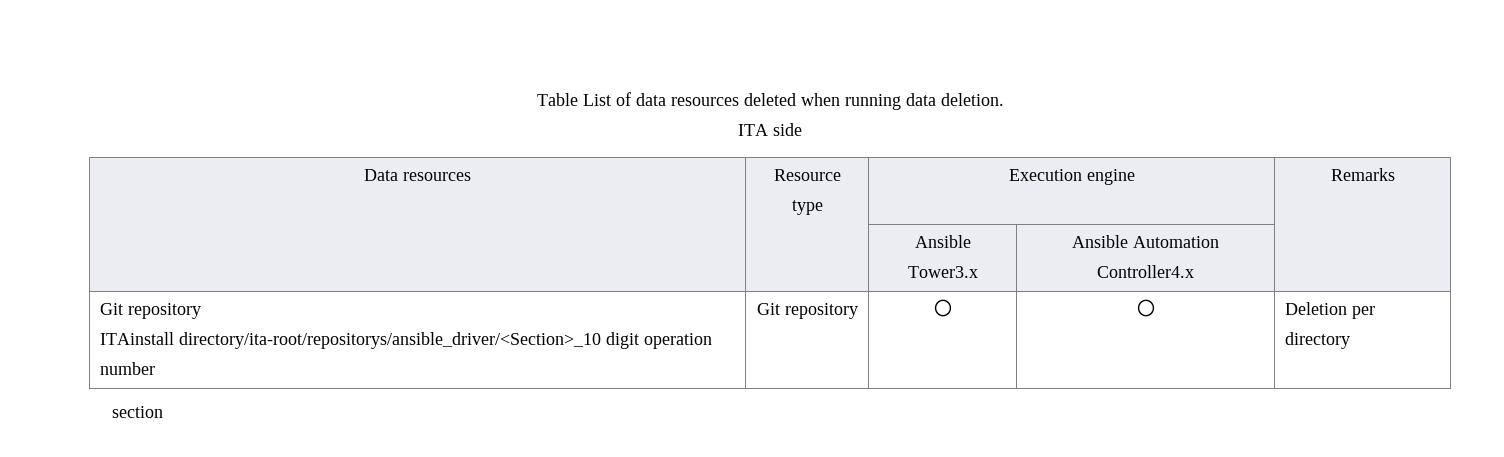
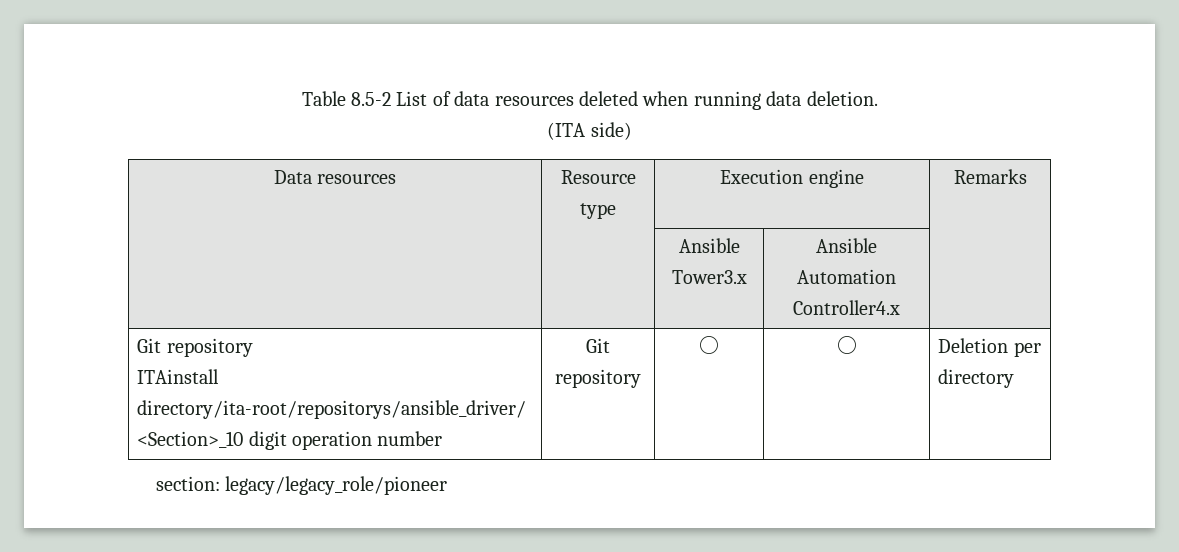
- Table List of data resources deleted when running data deletion.
+ Table 8.5-2 List of data resources deleted when running data deletion.
- ITA side
+ (ITA side)
- section
+ section: legacy/legacy_role/pioneer

